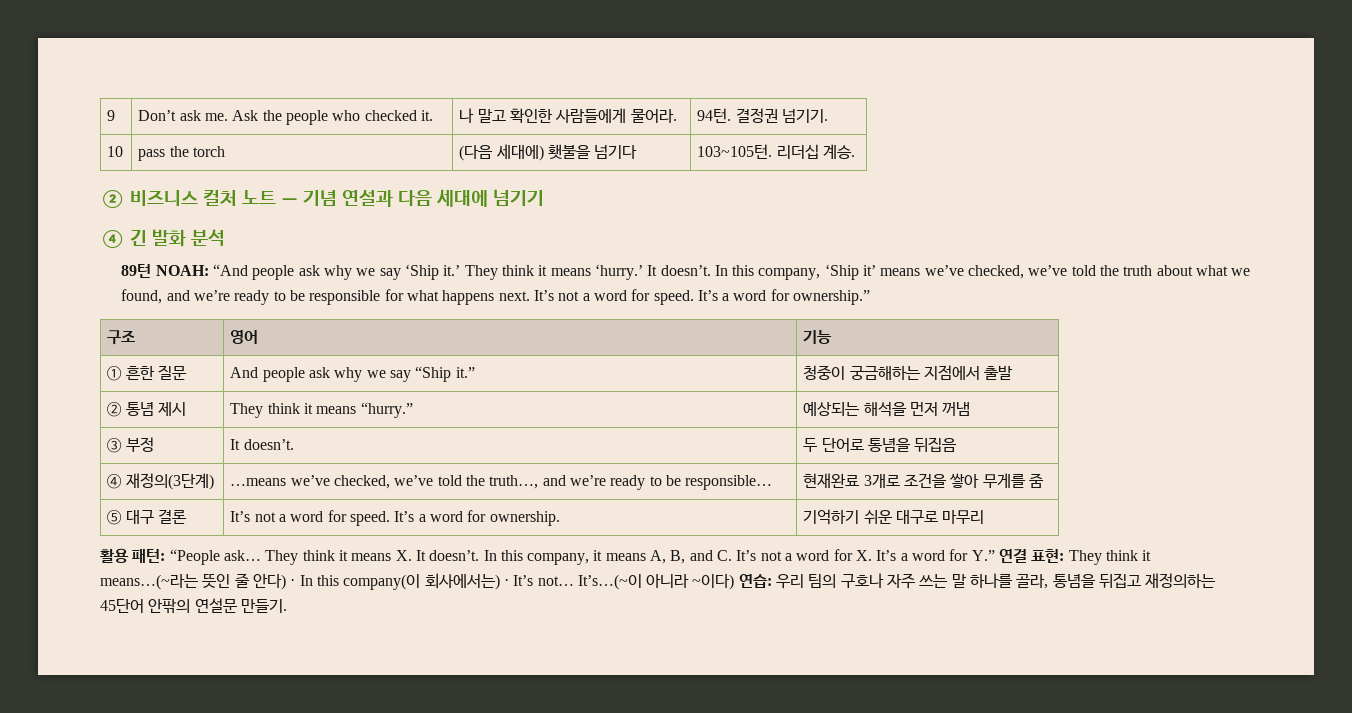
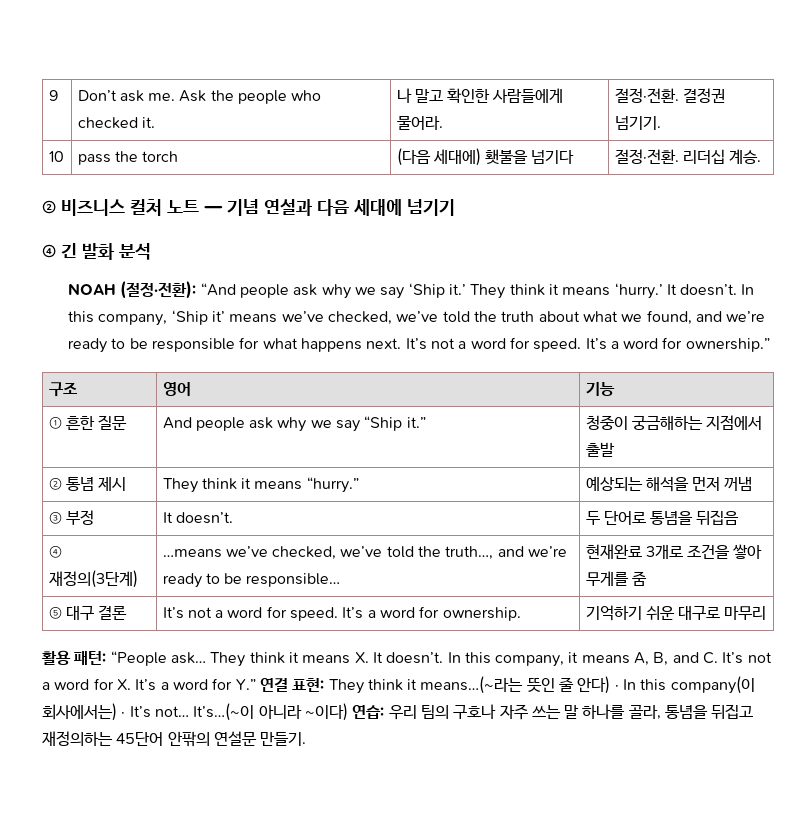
- 9 | Don’t ask me. Ask the people who checked it. | 나 말고 확인한 사람들에게 물어라. | 94턴. 결정권 넘기기.
+ 9 | Don’t ask me. Ask the people who checked it. | 나 말고 확인한 사람들에게 물어라. | 절정·전환. 결정권 넘기기.
- 10 | pass the torch | (다음 세대에) 횃불을 넘기다 | 103~105턴. 리더십 계승.
+ 10 | pass the torch | (다음 세대에) 횃불을 넘기다 | 절정·전환. 리더십 계승.
- 89턴 NOAH: “And people ask why we say ‘Ship it.’
+ NOAH (절정·전환): “And people ask why we say ‘Ship it.’

